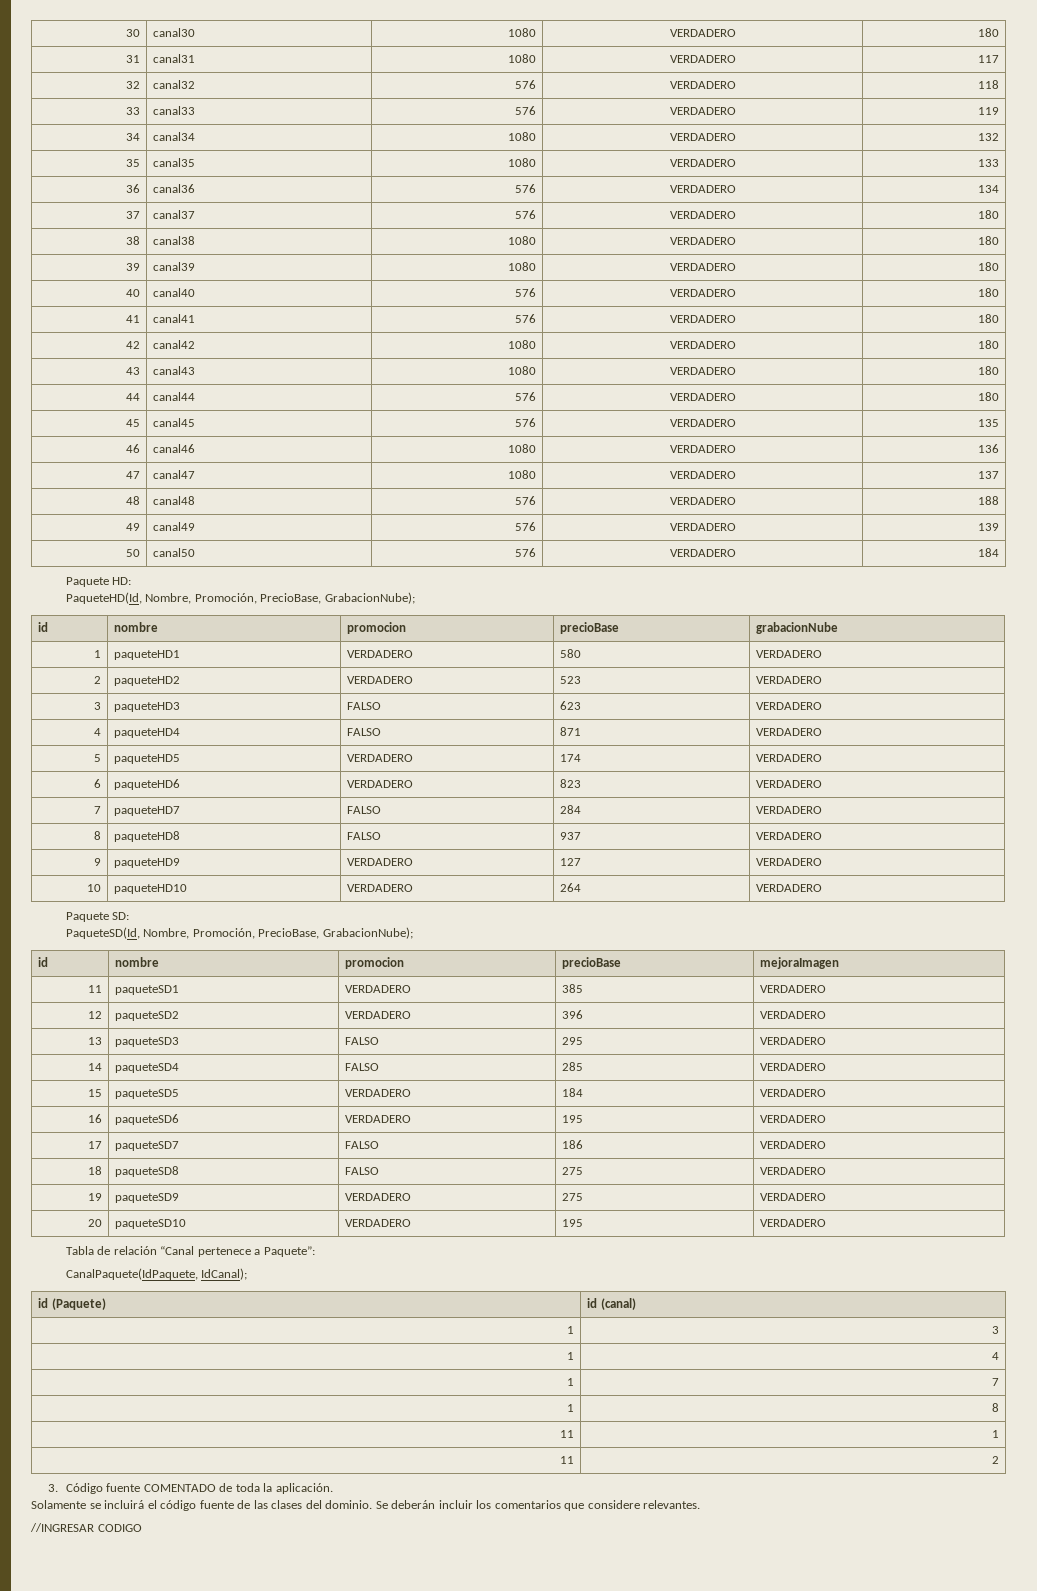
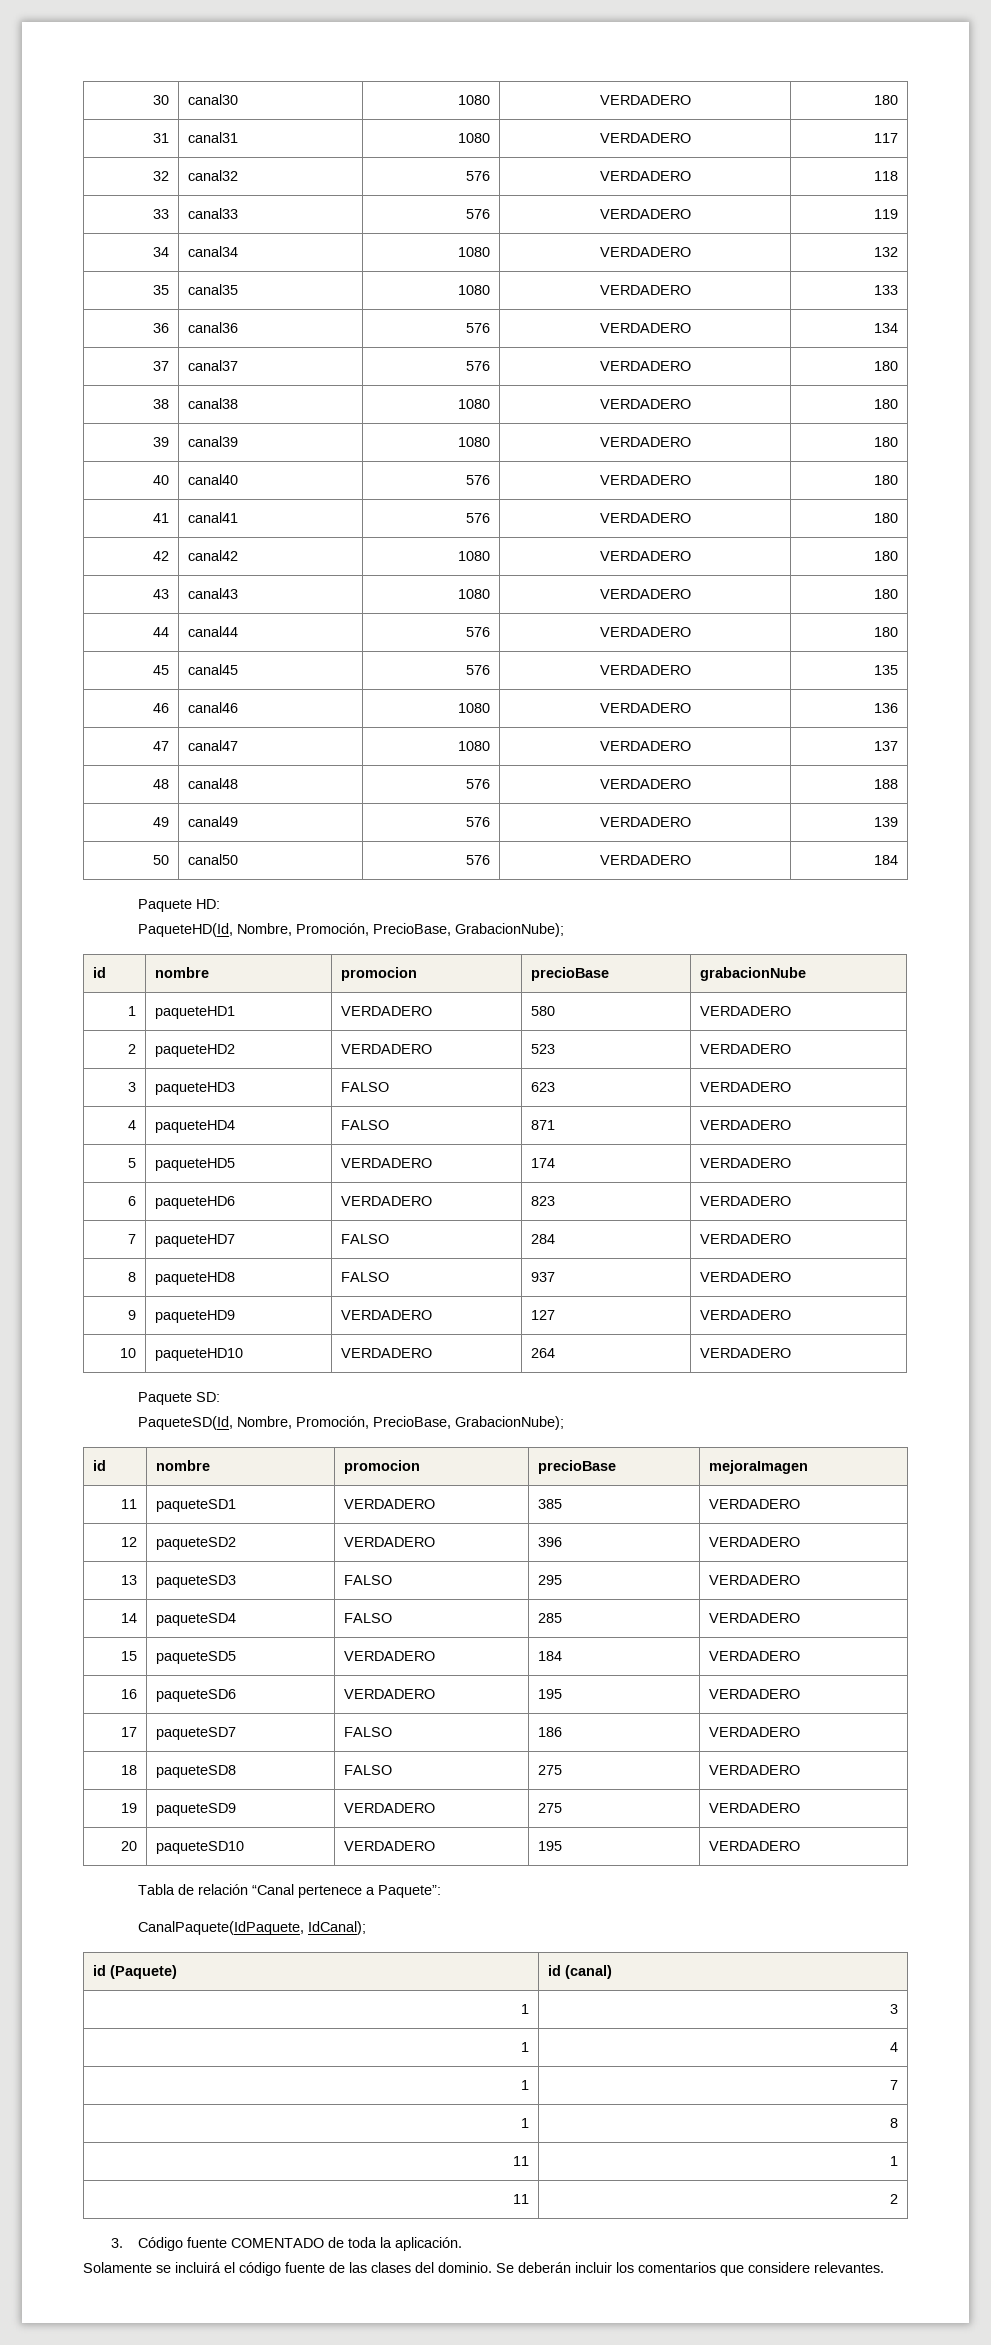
- //INGRESAR CODIGO

